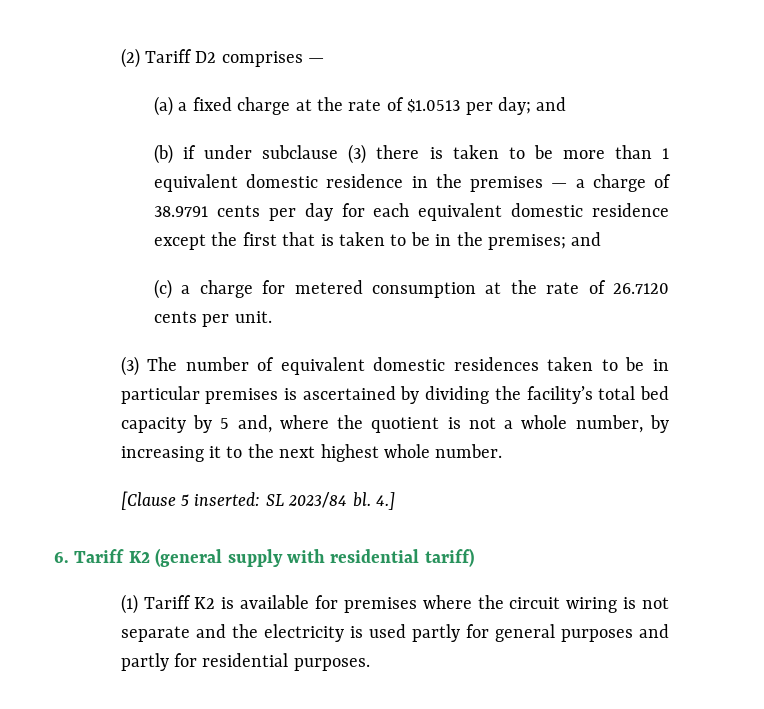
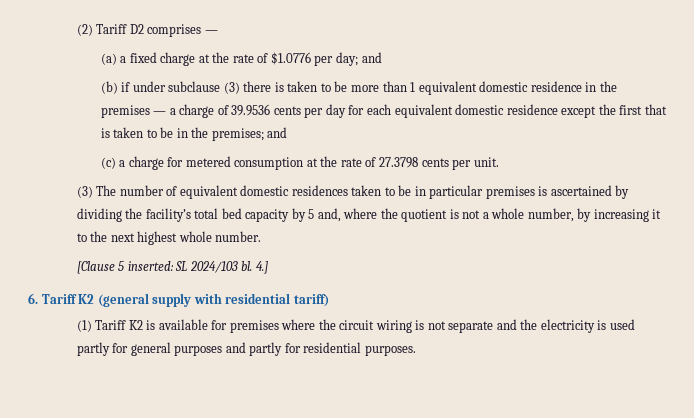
- (a) a fixed charge at the rate of $1.0513 per day; and
+ (a) a fixed charge at the rate of $1.0776 per day; and
- (b) if under subclause (3) there is taken to be more than 1 equivalent domestic residence in the premises — a charge of 38.9791 cents per day for each equivalent domestic residence except the first that is taken to be in the premises; and
+ (b) if under subclause (3) there is taken to be more than 1 equivalent domestic residence in the premises — a charge of 39.9536 cents per day for each equivalent domestic residence except the first that is taken to be in the premises; and
- (c) a charge for metered consumption at the rate of 26.7120 cents per unit.
+ (c) a charge for metered consumption at the rate of 27.3798 cents per unit.
- [Clause 5 inserted: SL 2023/84 bl.
+ [Clause 5 inserted: SL 2024/103 bl.

